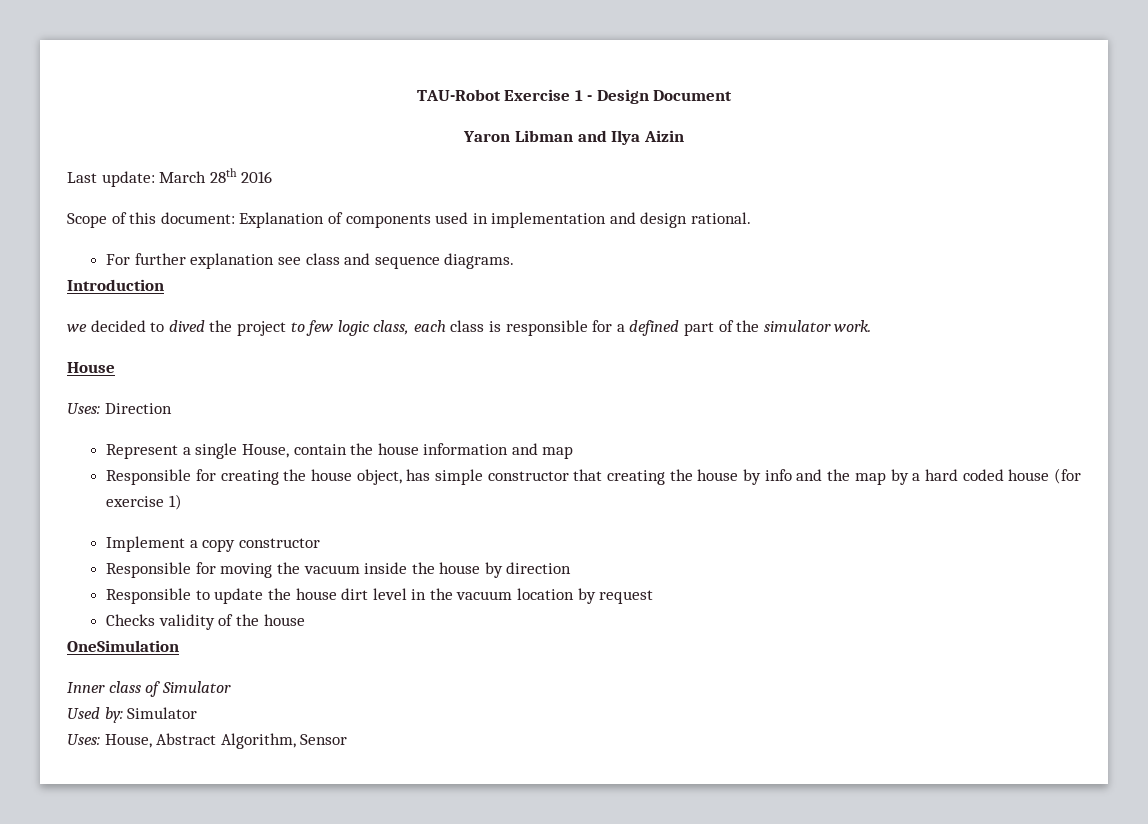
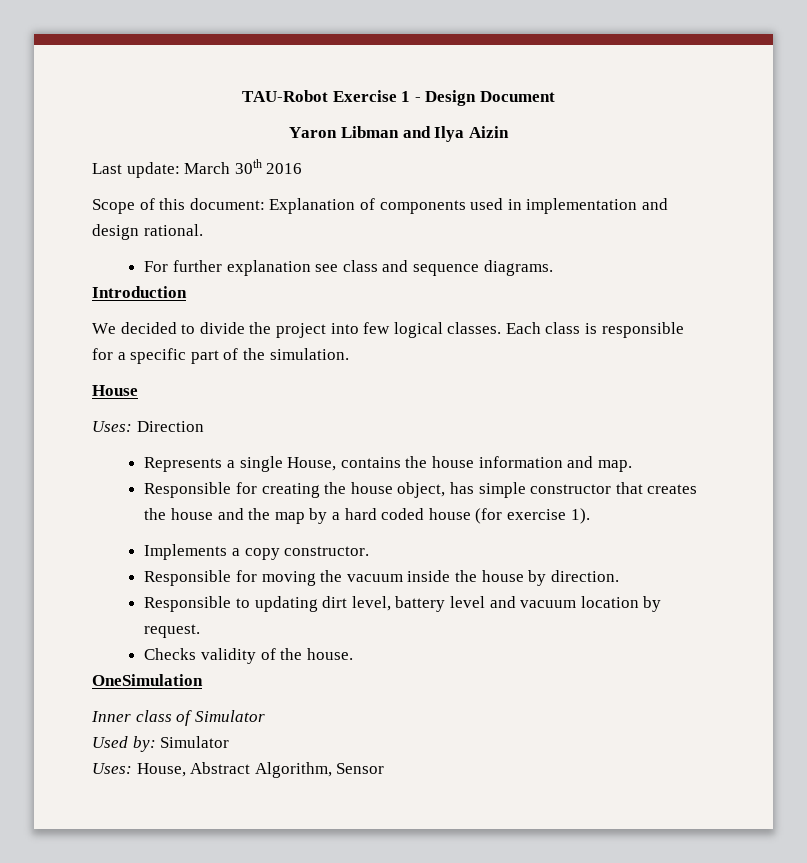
- Last update: March 28th 2016
+ Last update: March 30th 2016
- we decided to dived the project to few logic class, each class is responsible for a defined part of the simulator work.
+ We decided to divide the project into few logical classes. Each class is responsible for a specific part of the simulation.
- Represent a single House, contain the house information and map
+ Represents a single House, contains the house information and map.
- Responsible for creating the house object, has simple constructor that creating the house by info and the map by a hard coded house (for exercise 1)
- Implement a copy constructor
+ Responsible for creating the house object, has simple constructor that creates the house and the map by a hard coded house (for exercise 1).
+ Implements a copy constructor.
- Responsible for moving the vacuum inside the house by direction
+ Responsible for moving the vacuum inside the house by direction.
- Responsible to update the house dirt level in the vacuum location by request
+ Responsible to updating dirt level, battery level and vacuum location by request.
- Checks validity of the house
+ Checks validity of the house.

